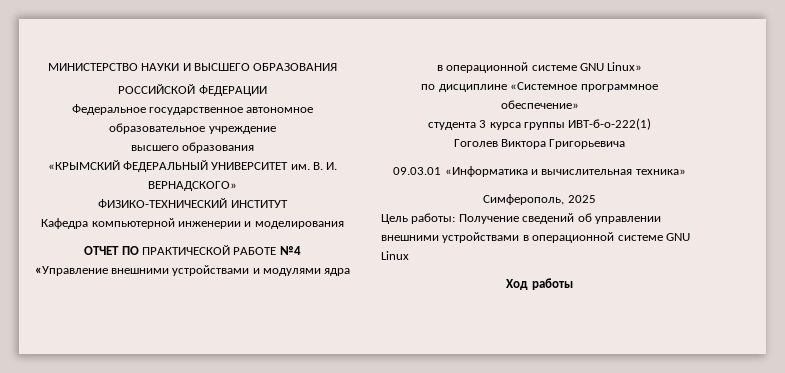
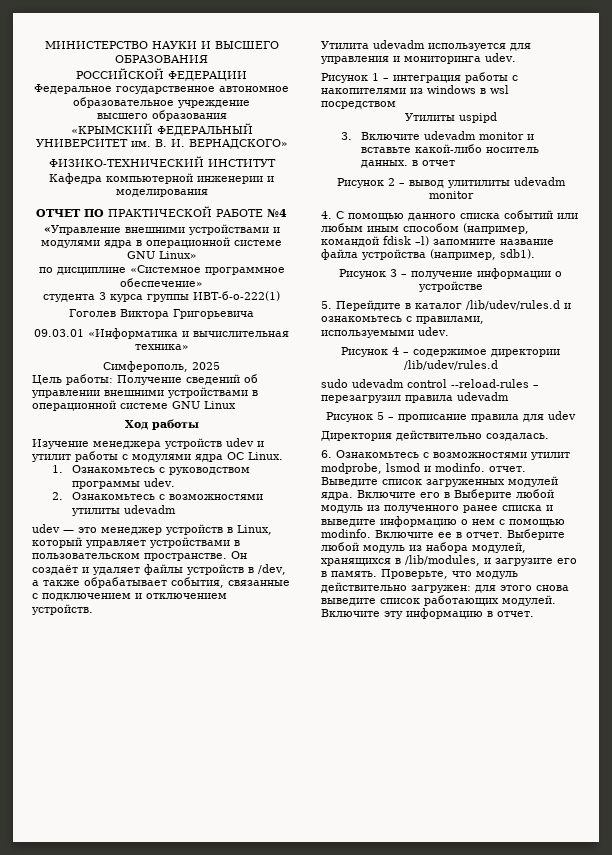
+ Изучение менеджера устройств udev и утилит работы с модулями ядра ОС Linux.
+ 1. Ознакомьтесь с руководством программы udev.
+ 2. Ознакомьтесь с возможностями утилиты udevadm
+ udev — это менеджер устройств в Linux, который управляет устройствами в пользовательском пространстве. Он создаёт и удаляет файлы устройств в /dev, а также обрабатывает события, связанные с подключением и отключением устройств.
+ Утилита udevadm используется для управления и мониторинга udev.
+ Рисунок 1 – интеграция работы с накопителями из windows в wsl посредством
+ Утилиты uspipd
+ 3. Включите udevadm monitor и вставьте какой-либо носитель данных. в отчет
+ Рисунок 2 – вывод улитилиты udevadm monitor
+ 4. С помощью данного списка событий или любым иным способом (например, командой fdisk –l) запомните название файла устройства (например, sdb1).
+ Рисунок 3 – получение информации о устройстве
+ 5. Перейдите в каталог /lib/udev/rules.d и ознакомьтесь с правилами, используемыми udev.
+ Рисунок 4 – содержимое директории /lib/udev/rules.d
+ sudo udevadm control --reload-rules – перезагрузил правила udevadm
+ Рисунок 5 – прописание правила для udev
+ Директория действительно создалась.
+ 6. Ознакомьтесь с возможностями утилит modprobe, lsmod и modinfo. отчет. Выведите список загруженных модулей ядра. Включите его в Выберите любой модуль из полученного ранее списка и выведите информацию о нем с помощью modinfo. Включите ее в отчет. Выберите любой модуль из набора модулей, хранящихся в /lib/modules, и загрузите его в память. Проверьте, что модуль действительно загружен: для этого снова выведите список работающих модулей. Включите эту информацию в отчет.

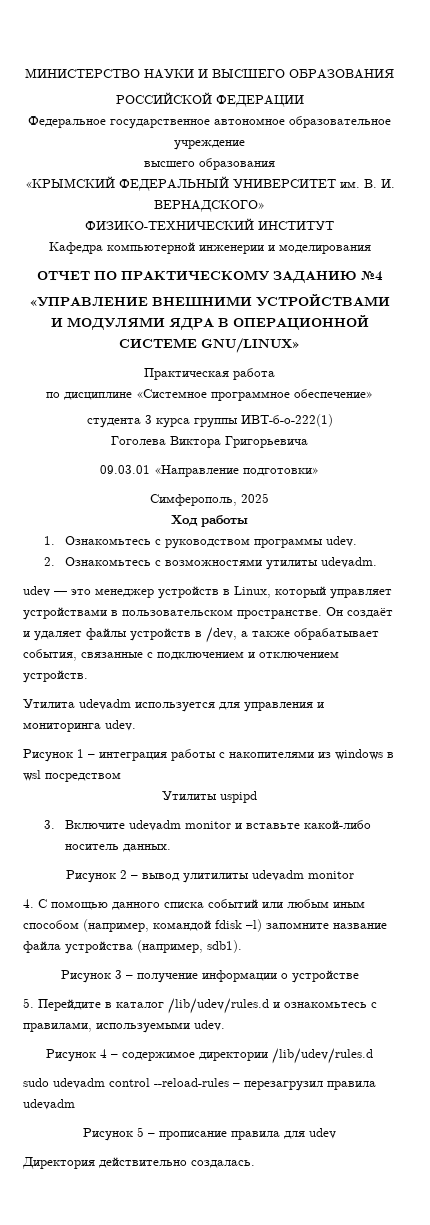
- ОТЧЕТ ПО ПРАКТИЧЕСКОЙ РАБОТЕ №4
+ ОТЧЕТ ПО ПРАКТИЧЕСКОМУ ЗАДАНИЮ №4
- «Управление внешними устройствами и модулями ядра в операционной системе GNU Linux»
+ «УПРАВЛЕНИЕ ВНЕШНИМИ УСТРОЙСТВАМИ И МОДУЛЯМИ ЯДРА В ОПЕРАЦИОННОЙ СИСТЕМЕ GNU/LINUX»
+ Практическая работа
- Гоголев Виктора Григорьевича
+ Гоголева Виктора Григорьевича
- 09.03.01 «Информатика и вычислительная техника»
+ 09.03.01 «Направление подготовки»
  Симферополь, 2025
- Цель работы: Получение сведений об управлении внешними устройствами в операционной системе GNU Linux
  Ход работы
- Изучение менеджера устройств udev и утилит работы с модулями ядра ОС Linux.
- 2. Ознакомьтесь с возможностями утилиты udevadm
+ 2. Ознакомьтесь с возможностями утилиты udevadm.
- 3. Включите udevadm monitor и вставьте какой-либо носитель данных. в отчет
+ 3. Включите udevadm monitor и вставьте какой-либо носитель данных.
- 6. Ознакомьтесь с возможностями утилит modprobe, lsmod и modinfo. отчет. Выведите список загруженных модулей ядра. Включите его в Выберите любой модуль из полученного ранее списка и выведите информацию о нем с помощью modinfo. Включите ее в отчет. Выберите любой модуль из набора модулей, хранящихся в /lib/modules, и загрузите его в память. Проверьте, что модуль действительно загружен: для этого снова выведите список работающих модулей. Включите эту информацию в отчет.

